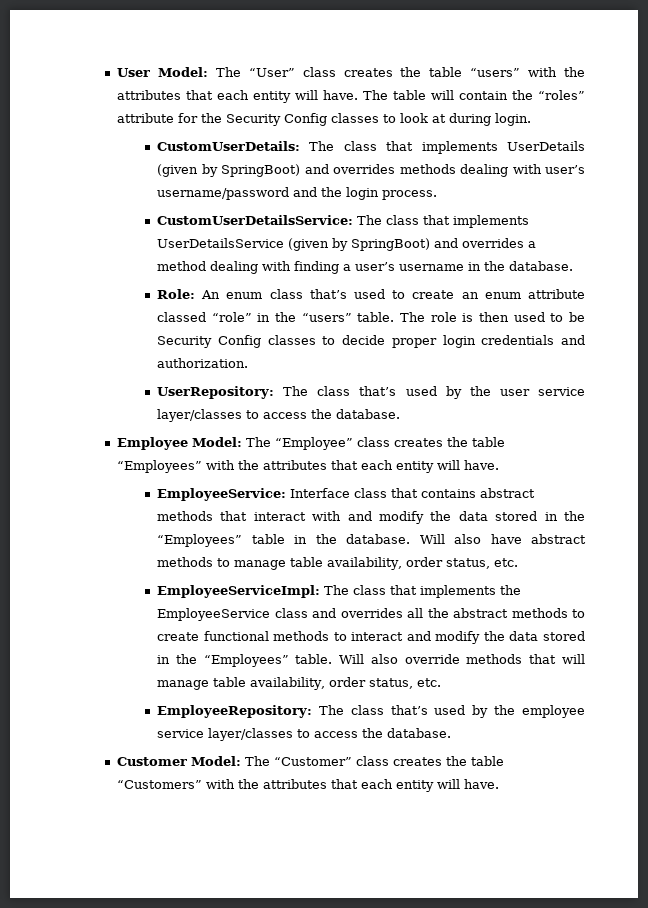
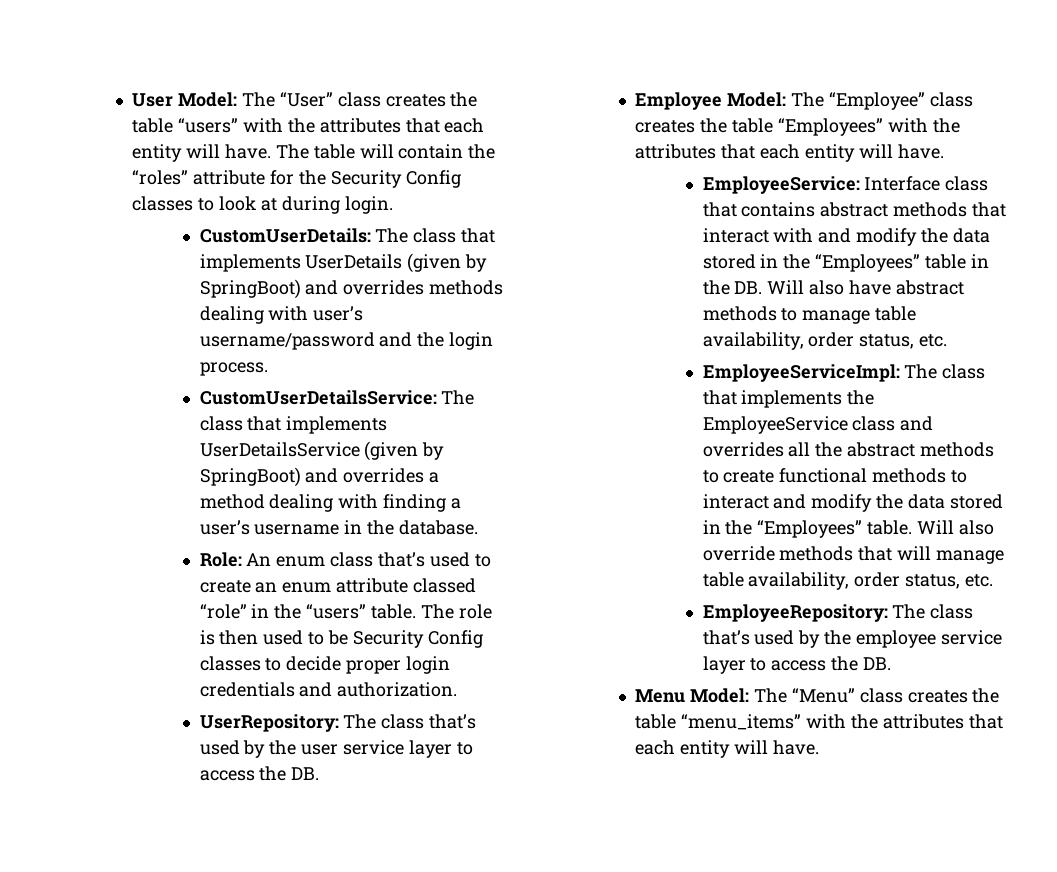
- UserRepository: The class that’s used by the user service layer/classes to access the database.
+ UserRepository: The class that’s used by the user service layer to access the DB.
- EmployeeService: Interface class that contains abstract methods that interact with and modify the data stored in the “Employees” table in the database. Will also have abstract methods to manage table availability, order status, etc.
+ EmployeeService: Interface class that contains abstract methods that interact with and modify the data stored in the “Employees” table in the DB. Will also have abstract methods to manage table availability, order status, etc.
- EmployeeRepository: The class that’s used by the employee service layer/classes to access the database.
- Customer Model: The “Customer” class creates the table “Customers” with the attributes that each entity will have.
+ EmployeeRepository: The class that’s used by the employee service layer to access the DB.
+ Menu Model: The “Menu” class creates the table “menu_items” with the attributes that each entity will have.

